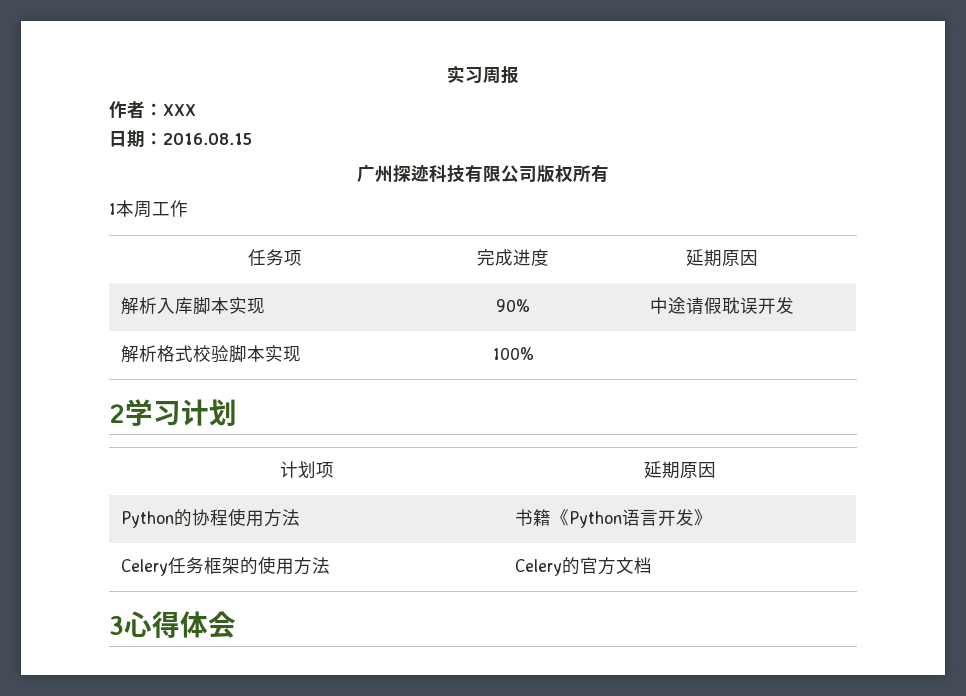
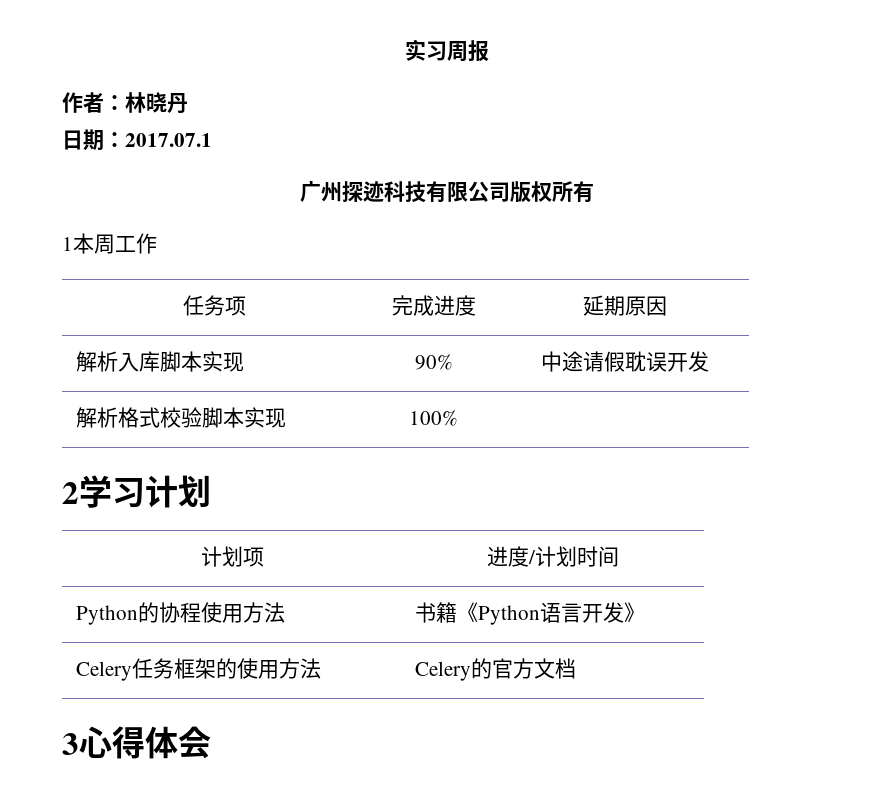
- 作者：XXX
+ 作者：林晓丹
- 日期：2016.08.15
+ 日期：2017.07.1
- 计划项 | 延期原因
+ 计划项 | 进度/计划时间

